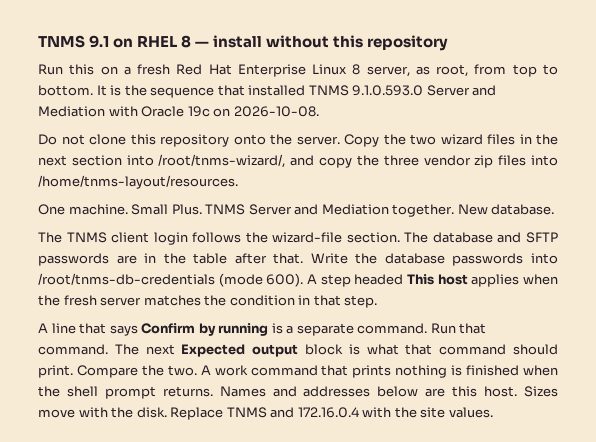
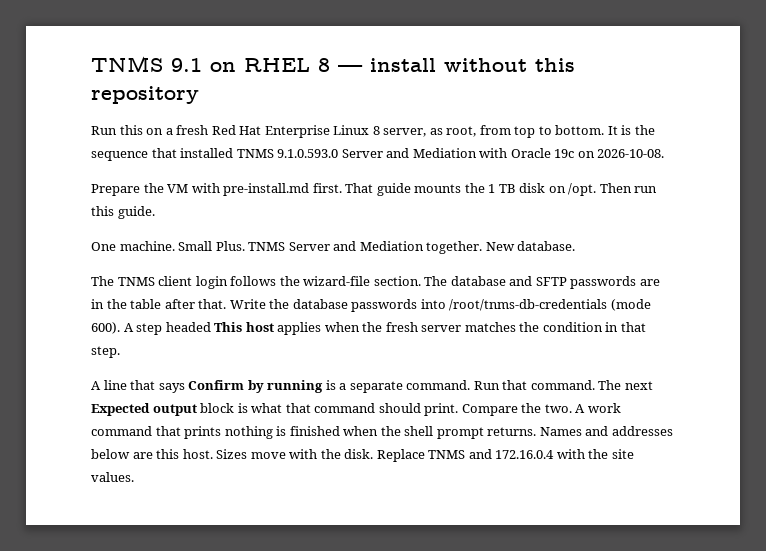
- Do not clone this repository onto the server. Copy the two wizard files in the next section into /root/tnms-wizard/, and copy the three vendor zip files into /home/tnms-layout/resources.
+ Prepare the VM with pre-install.md first. That guide mounts the 1 TB disk on /opt. Then run this guide.

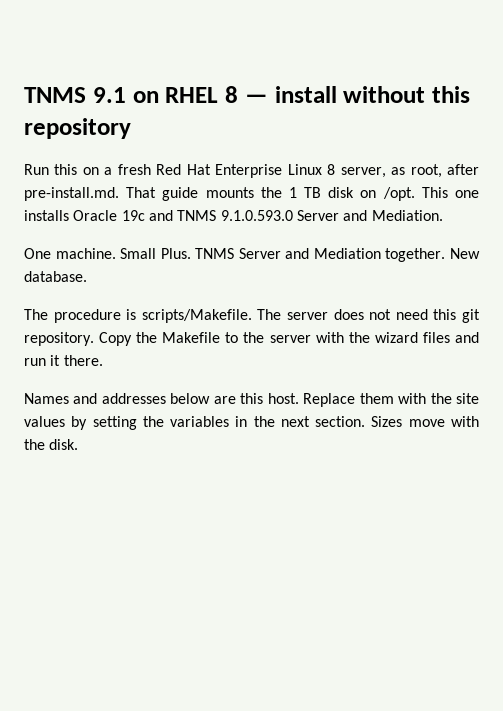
- Run this on a fresh Red Hat Enterprise Linux 8 server, as root, from top to bottom. It is the sequence that installed TNMS 9.1.0.593.0 Server and Mediation with Oracle 19c on 2026-10-08.
- Prepare the VM with pre-install.md first. That guide mounts the 1 TB disk on /opt.
+ Run this on a fresh Red Hat Enterprise Linux 8 server, as root, after pre-install.md. That guide mounts the 1 TB disk on /opt.
- Then run this guide.
+ This one installs Oracle 19c and TNMS 9.1.0.593.0 Server and Mediation.
- The TNMS client login follows the wizard-file section. The database and SFTP passwords are in the table after that. Write the database passwords into /root/tnms-db-credentials (mode 600). A step headed This host applies when the fresh server matches the condition in that step.
- A line that says Confirm by running is a separate command. Run that command. The next Expected output block is what that command should print. Compare the two. A work command that prints nothing is finished when the shell prompt returns. Names and addresses below are this host.
+ The procedure is scripts/Makefile. The server does not need this git repository. Copy the Makefile to the server with the wizard files and run it there.
+ Names and addresses below are this host.
+ Replace them with the site values by setting the variables in the next section.
- Replace TNMS and 172.16.0.4 with the site values.

